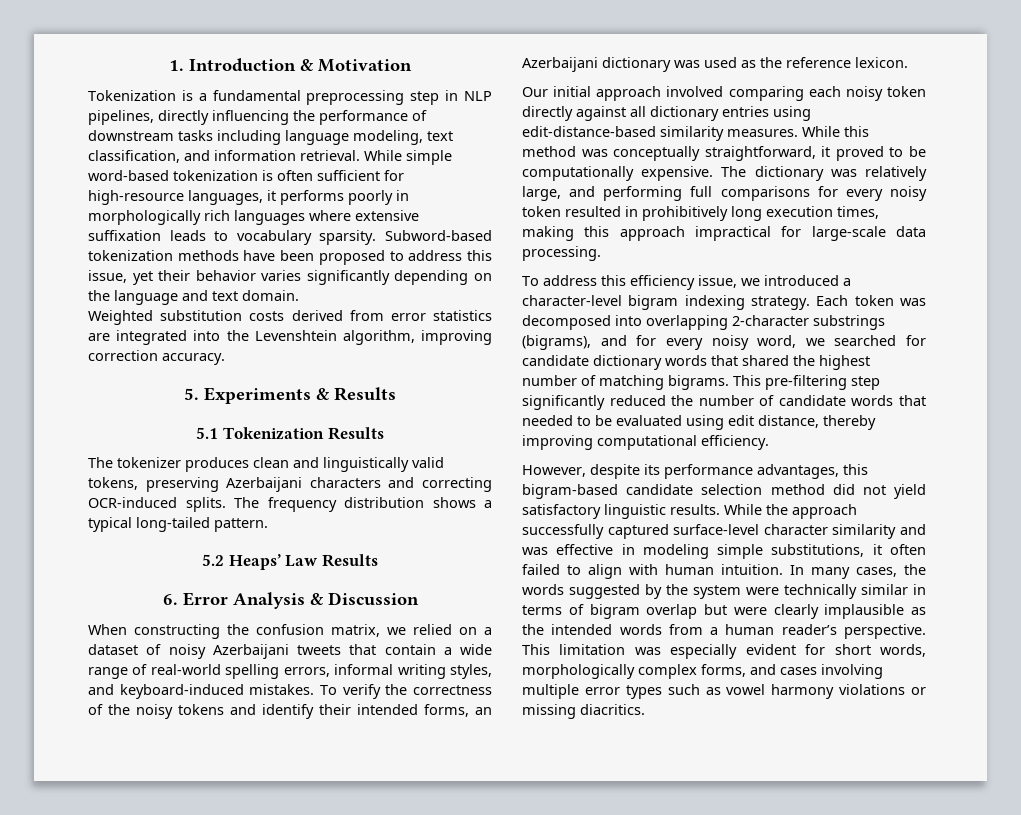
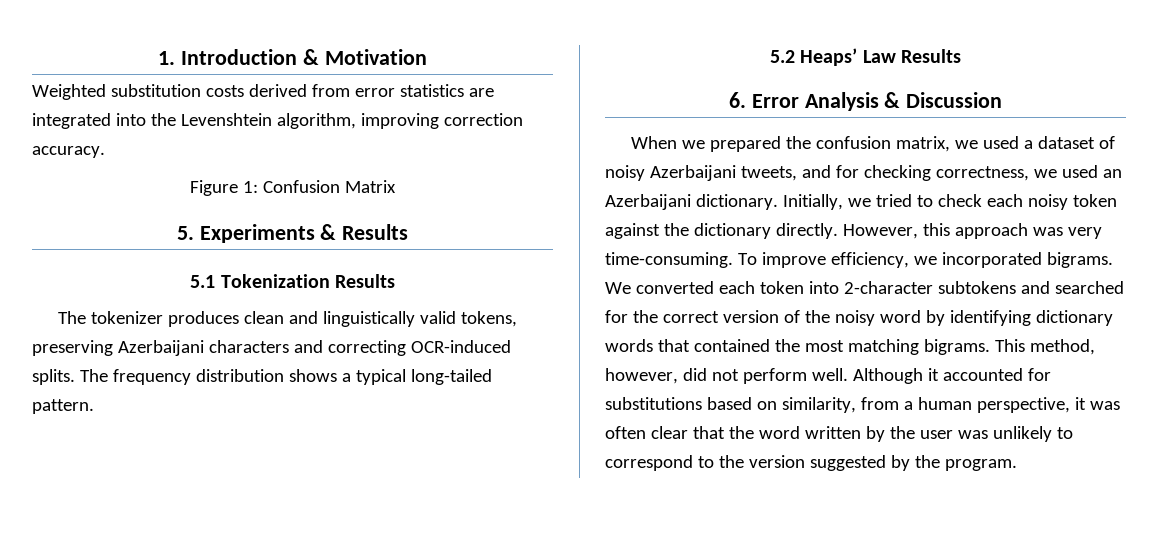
- Tokenization is a fundamental preprocessing step in NLP pipelines, directly influencing the performance of downstream tasks including language modeling, text classification, and information retrieval. While simple word-based tokenization is often sufficient for high-resource languages, it performs poorly in morphologically rich languages where extensive suffixation leads to vocabulary sparsity. Subword-based tokenization methods have been proposed to address this issue, yet their behavior varies significantly depending on the language and text domain.
+ Figure 1: Confusion Matrix
- When constructing the confusion matrix, we relied on a dataset of noisy Azerbaijani tweets that contain a wide range of real-world spelling errors, informal writing styles, and keyboard-induced mistakes. To verify the correctness of the noisy tokens and identify their intended forms, an Azerbaijani dictionary was used as the reference lexicon.
- Our initial approach involved comparing each noisy token directly against all dictionary entries using edit-distance-based similarity measures. While this method was conceptually straightforward, it proved to be computationally expensive. The dictionary was relatively large, and performing full comparisons for every noisy token resulted in prohibitively long execution times, making this approach impractical for large-scale data processing.
- To address this efficiency issue, we introduced a character-level bigram indexing strategy. Each token was decomposed into overlapping 2-character substrings (bigrams), and for every noisy word, we searched for candidate dictionary words that shared the highest number of matching bigrams. This pre-filtering step significantly reduced the number of candidate words that needed to be evaluated using edit distance, thereby improving computational efficiency.
- However, despite its performance advantages, this bigram-based candidate selection method did not yield satisfactory linguistic results. While the approach successfully captured surface-level character similarity and was effective in modeling simple substitutions, it often failed to align with human intuition. In many cases, the words suggested by the system were technically similar in terms of bigram overlap but were clearly implausible as the intended words from a human reader’s perspective. This limitation was especially evident for short words, morphologically complex forms, and cases involving multiple error types such as vowel harmony violations or missing diacritics.
+ When we prepared the confusion matrix, we used a dataset of noisy Azerbaijani tweets, and for checking correctness, we used an Azerbaijani dictionary. Initially, we tried to check each noisy token against the dictionary directly. However, this approach was very time-consuming. To improve efficiency, we incorporated bigrams. We converted each token into 2-character subtokens and searched for the correct version of the noisy word by identifying dictionary words that contained the most matching bigrams. This method, however, did not perform well. Although it accounted for substitutions based on similarity, from a human perspective, it was often clear that the word written by the user was unlikely to correspond to the version suggested by the program.

